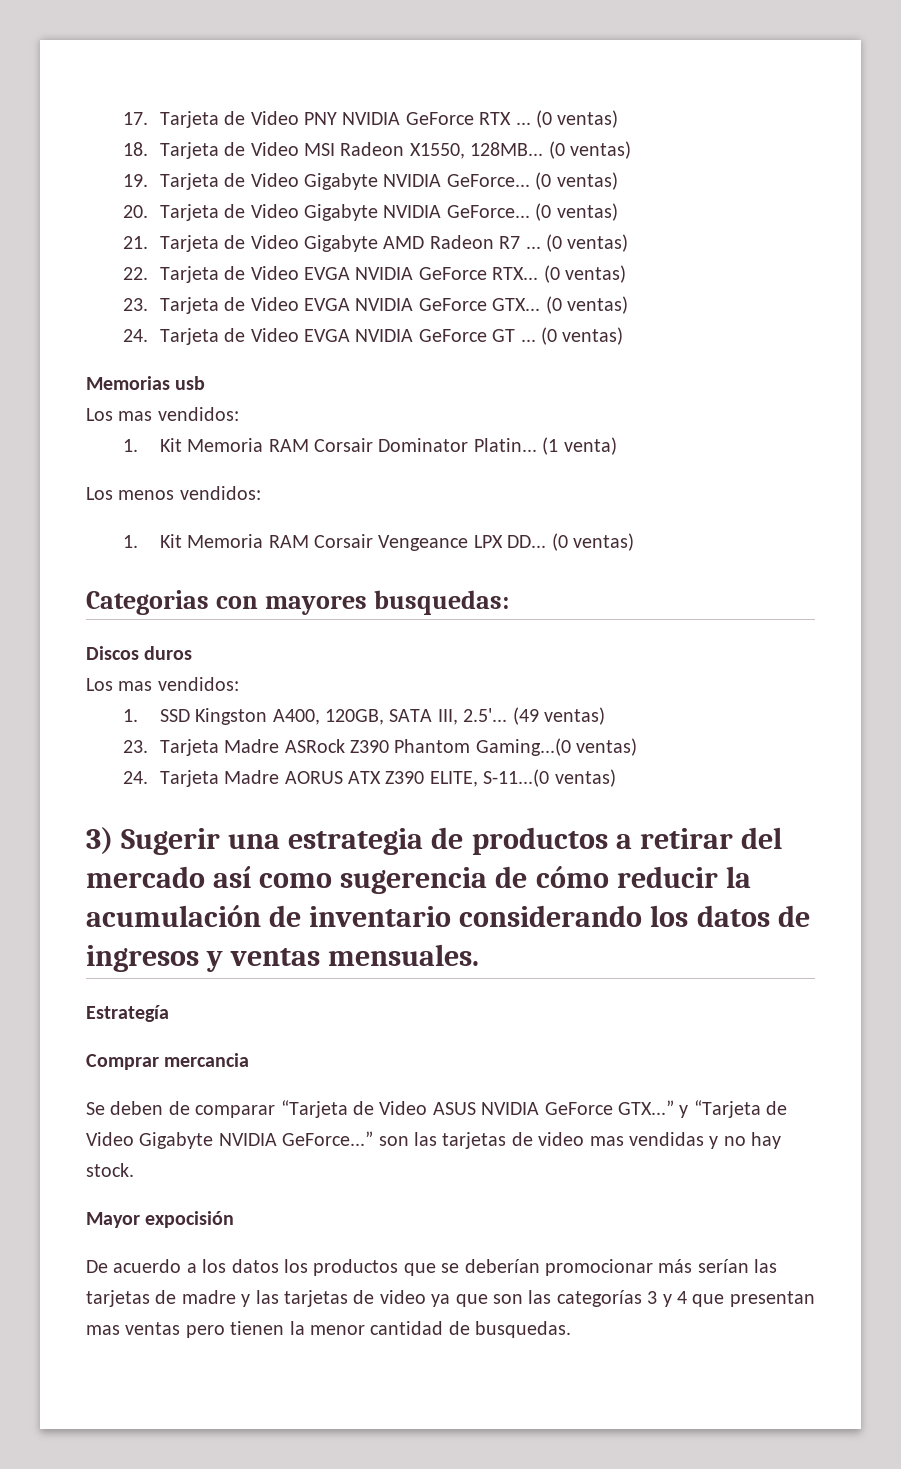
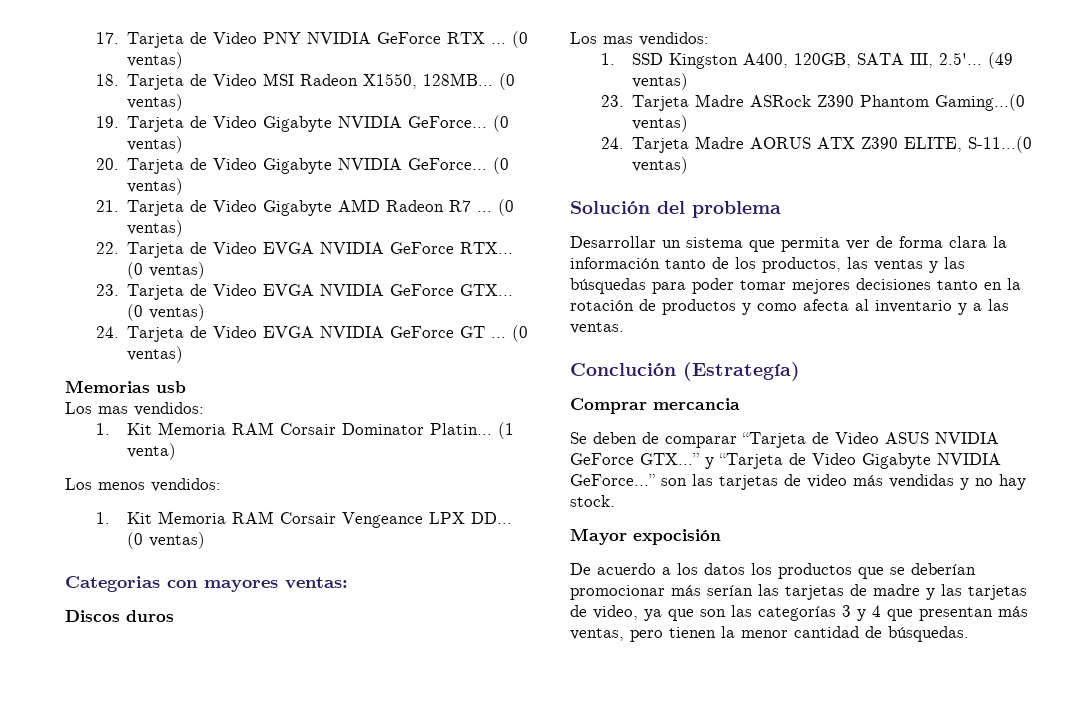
- Categorias con mayores busquedas:
+ Categorias con mayores ventas:
- 3) Sugerir una estrategia de productos a retirar del mercado así como sugerencia de cómo reducir la acumulación de inventario considerando los datos de ingresos y ventas mensuales.
- Estrategía
+ Solución del problema
+ Desarrollar un sistema que permita ver de forma clara la información tanto de los productos, las ventas y las búsquedas para poder tomar mejores decisiones tanto en la rotación de productos y como afecta al inventario y a las ventas.
+ Conclución (Estrategía)
- Se deben de comparar “Tarjeta de Video ASUS NVIDIA GeForce GTX...” y “Tarjeta de Video Gigabyte NVIDIA GeForce...” son las tarjetas de video mas vendidas y no hay stock.
+ Se deben de comparar “Tarjeta de Video ASUS NVIDIA GeForce GTX...” y “Tarjeta de Video Gigabyte NVIDIA GeForce...” son las tarjetas de video más vendidas y no hay stock.
- De acuerdo a los datos los productos que se deberían promocionar más serían las tarjetas de madre y las tarjetas de video ya que son las categorías 3 y 4 que presentan mas ventas pero tienen la menor cantidad de busquedas.
+ De acuerdo a los datos los productos que se deberían promocionar más serían las tarjetas de madre y las tarjetas de video, ya que son las categorías 3 y 4 que presentan más ventas, pero tienen la menor cantidad de búsquedas.

